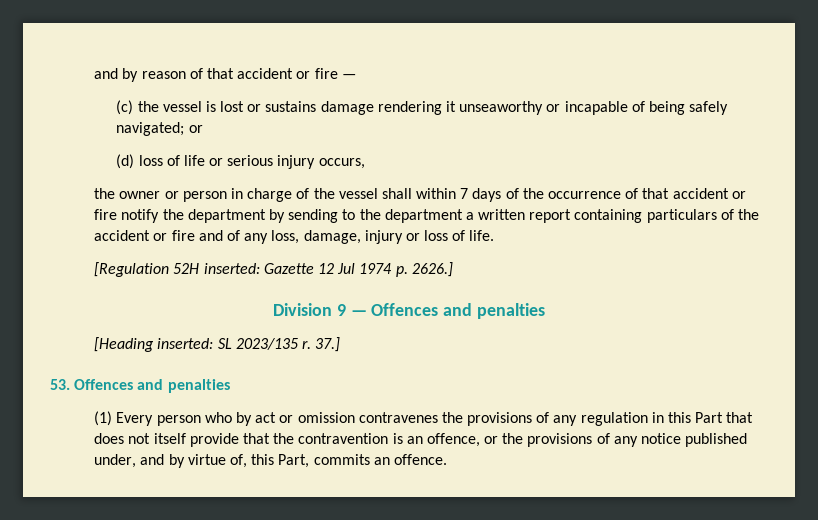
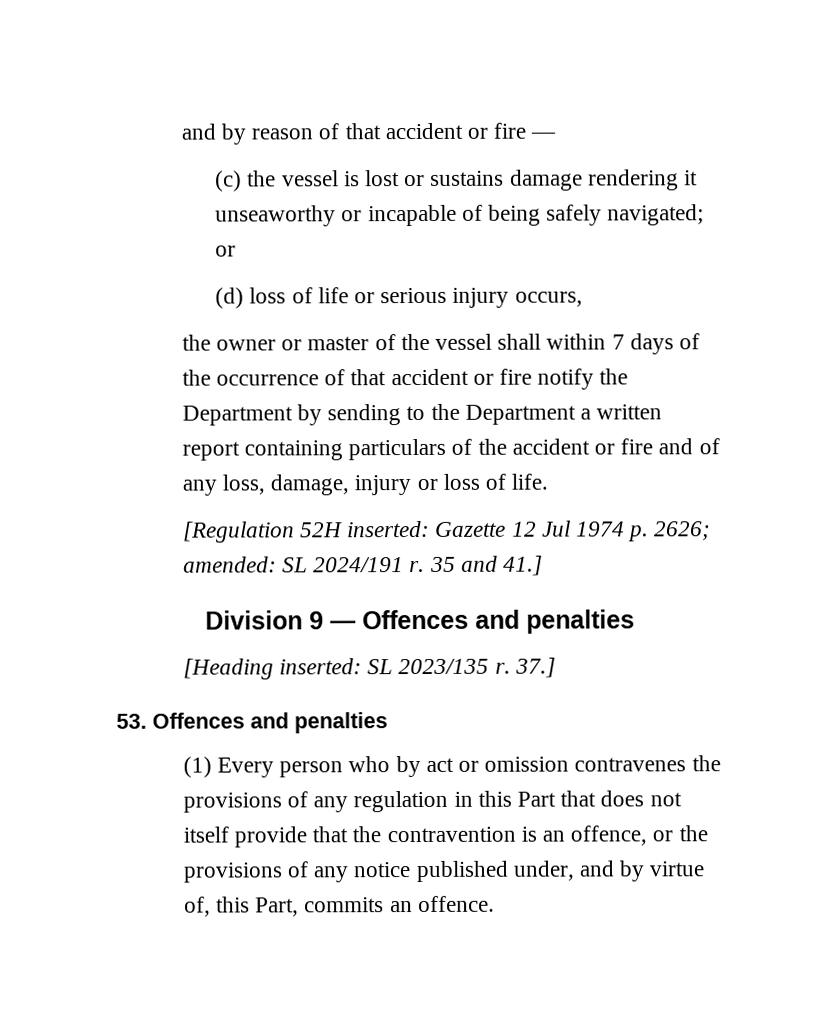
- the owner or person in charge of the vessel shall within 7 days of the occurrence of that accident or fire notify the department by sending to the department a written report containing particulars of the accident or fire and of any loss, damage, injury or loss of life.
+ the owner or master of the vessel shall within 7 days of the occurrence of that accident or fire notify the Department by sending to the Department a written report containing particulars of the accident or fire and of any loss, damage, injury or loss of life.
- [Regulation 52H inserted: Gazette 12 Jul 1974 p. 2626.]
+ [Regulation 52H inserted: Gazette 12 Jul 1974 p. 2626; amended: SL 2024/191 r. 35 and 41.]

